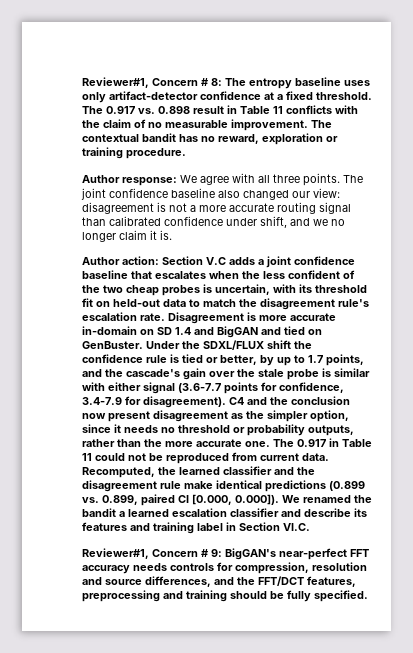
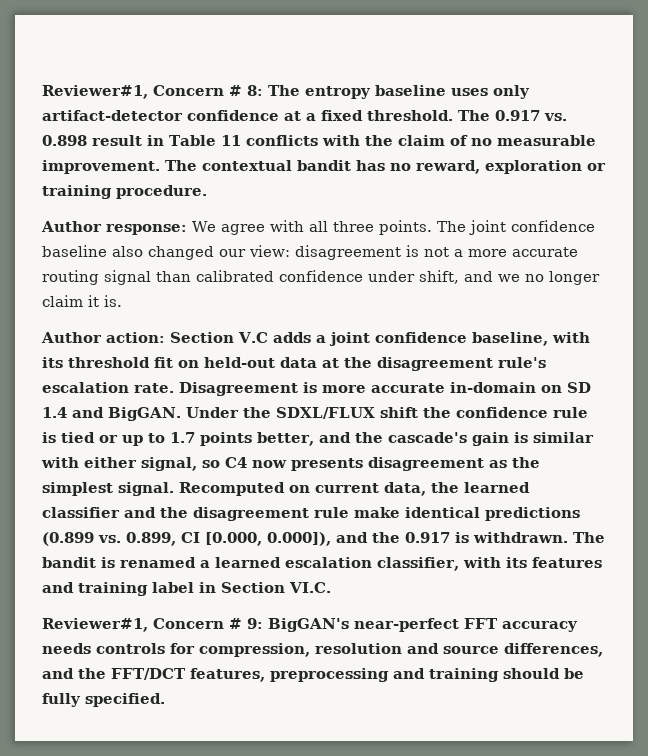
- Author action: Section V.C adds a joint confidence baseline that escalates when the less confident of the two cheap probes is uncertain, with its threshold fit on held-out data to match the disagreement rule's escalation rate.
+ Author action: Section V.C adds a joint confidence baseline, with its threshold fit on held-out data at the disagreement rule's escalation rate.
- Disagreement is more accurate in-domain on SD 1.4 and BigGAN and tied on GenBuster.
+ Disagreement is more accurate in-domain on SD 1.4 and BigGAN.
- Under the SDXL/FLUX shift the confidence rule is tied or better, by up to 1.7 points, and the cascade's gain over the stale probe is similar with either signal (3.6-7.7 points for confidence, 3.4-7.9 for disagreement). C4 and the conclusion now present disagreement as the simpler option, since it needs no threshold or probability outputs, rather than the more accurate one. The 0.917 in Table 11 could not be reproduced from current data. Recomputed, the learned classifier and the disagreement rule make identical predictions (0.899 vs. 0.899, paired CI [0.000, 0.000]). We renamed the bandit a learned escalation classifier and describe its features and training label in Section VI.C.
+ Under the SDXL/FLUX shift the confidence rule is tied or up to 1.7 points better, and the cascade's gain is similar with either signal, so C4 now presents disagreement as the simplest signal. Recomputed on current data, the learned classifier and the disagreement rule make identical predictions (0.899 vs. 0.899, CI [0.000, 0.000]), and the 0.917 is withdrawn. The bandit is renamed a learned escalation classifier, with its features and training label in Section VI.C.

